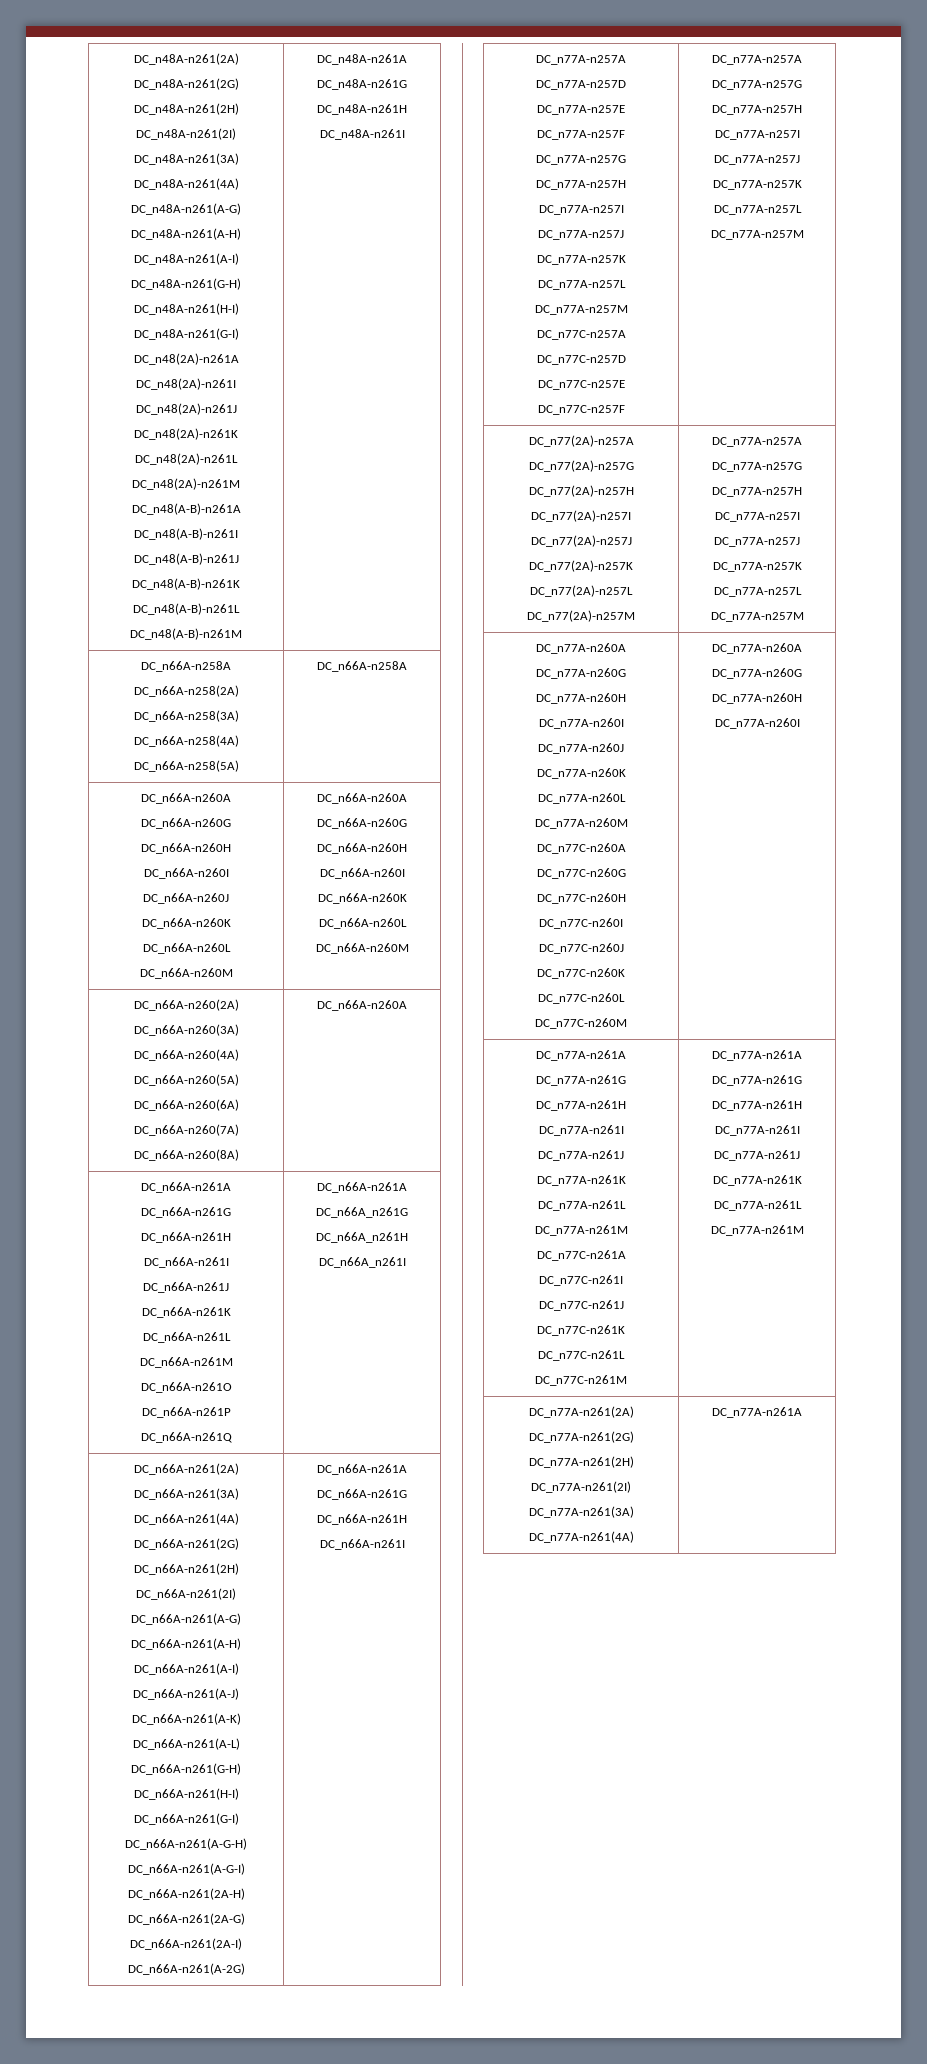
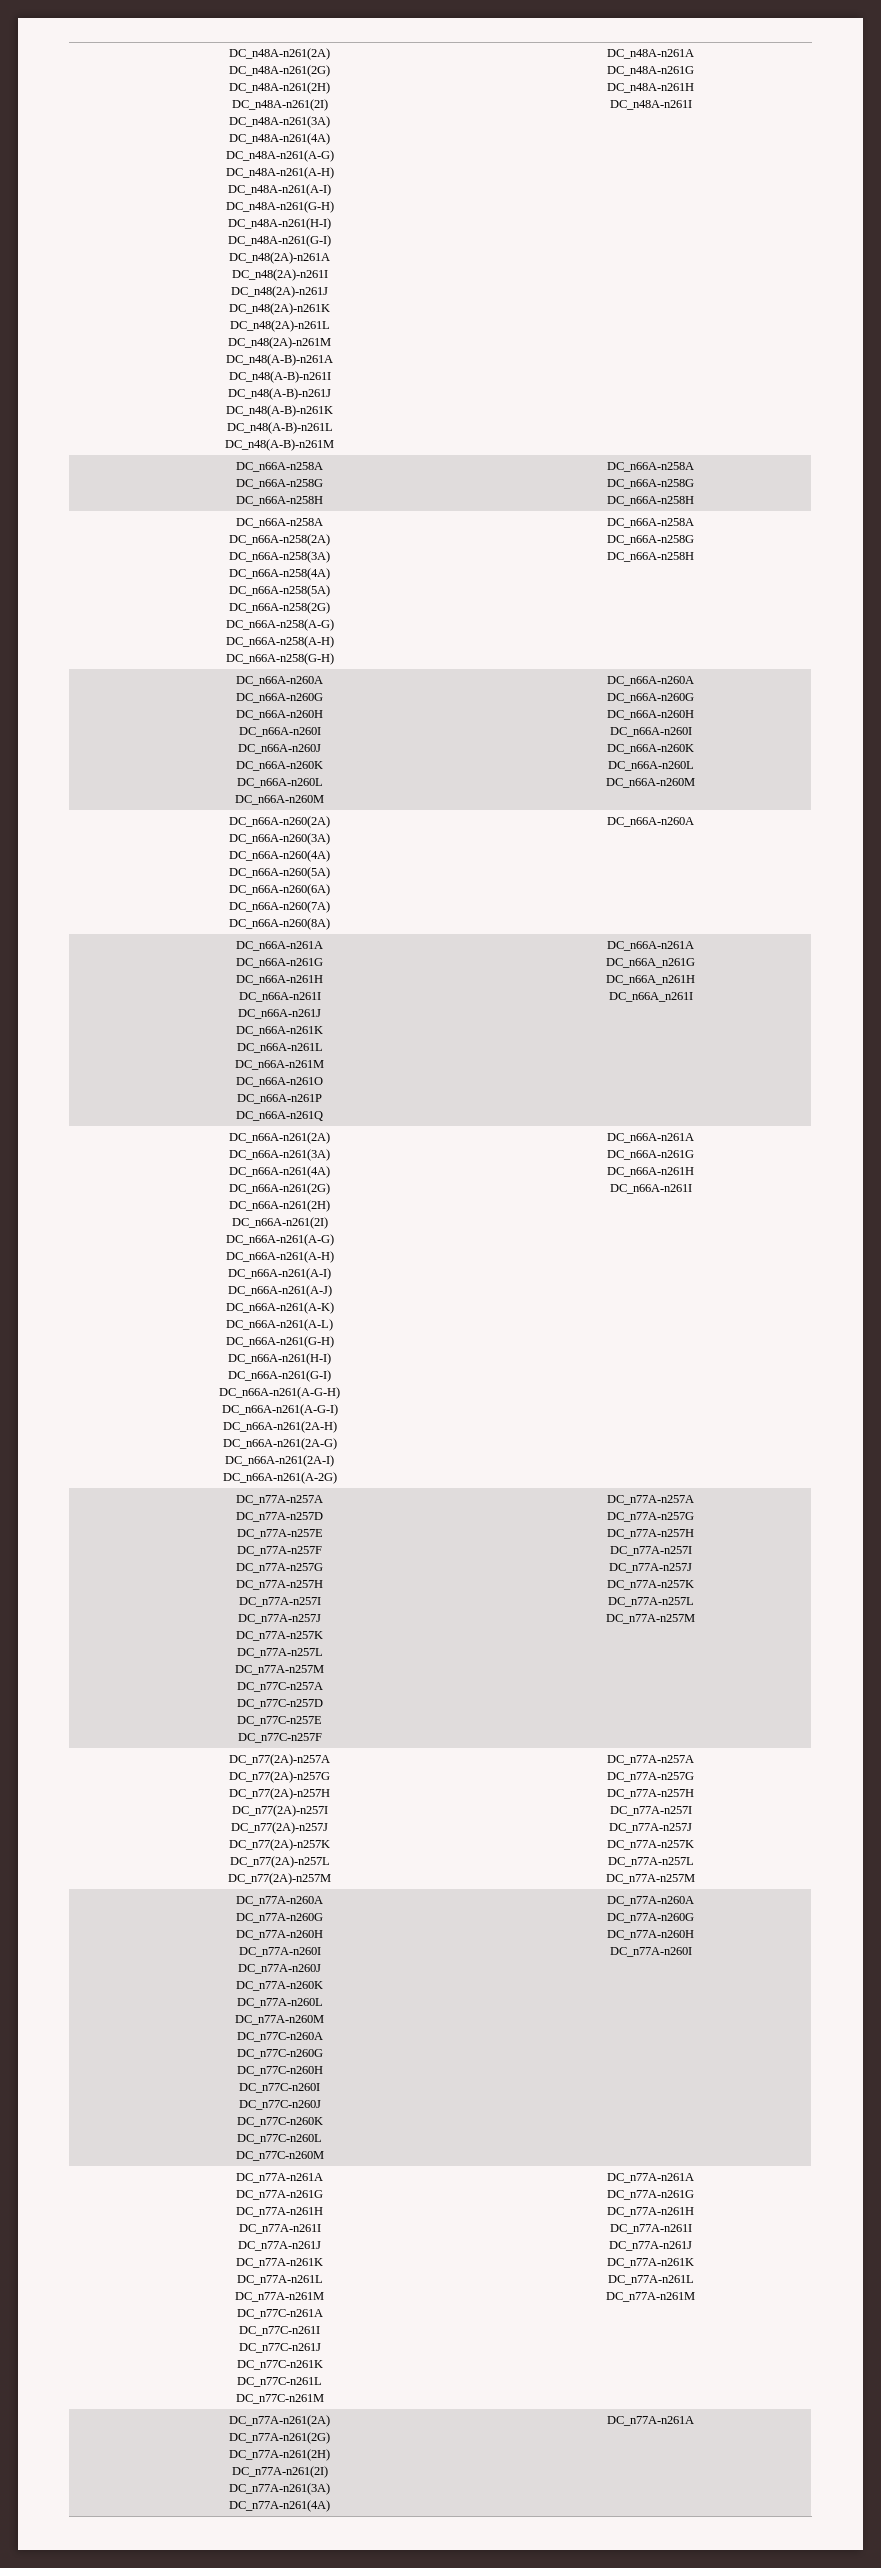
  DC_n48A-n261(2A)
  DC_n48A-n261(2G)
  DC_n48A-n261(2H)
  DC_n48A-n261(2I)
  DC_n48A-n261(3A)
  DC_n48A-n261(4A)
  DC_n48A-n261(A-G)
  DC_n48A-n261(A-H)
  DC_n48A-n261(A-I)
  DC_n48A-n261(G-H)
  DC_n48A-n261(H-I)
  DC_n48A-n261(G-I)
  DC_n48(2A)-n261A
  DC_n48(2A)-n261I
  DC_n48(2A)-n261J
  DC_n48(2A)-n261K
  DC_n48(2A)-n261L
  DC_n48(2A)-n261M
  DC_n48(A-B)-n261A
  DC_n48(A-B)-n261I
  DC_n48(A-B)-n261J
  DC_n48(A-B)-n261K
  DC_n48(A-B)-n261L
  DC_n48(A-B)-n261M | DC_n48A-n261A
  DC_n48A-n261G
  DC_n48A-n261H
  DC_n48A-n261I
  DC_n66A-n258A
+ DC_n66A-n258G
+ DC_n66A-n258H | DC_n66A-n258A
+ DC_n66A-n258G
+ DC_n66A-n258H
+ DC_n66A-n258A
  DC_n66A-n258(2A)
  DC_n66A-n258(3A)
  DC_n66A-n258(4A)
- DC_n66A-n258(5A) | DC_n66A-n258A
+ DC_n66A-n258(5A)
+ DC_n66A-n258(2G)
+ DC_n66A-n258(A-G)
+ DC_n66A-n258(A-H)
+ DC_n66A-n258(G-H) | DC_n66A-n258A
+ DC_n66A-n258G
+ DC_n66A-n258H

